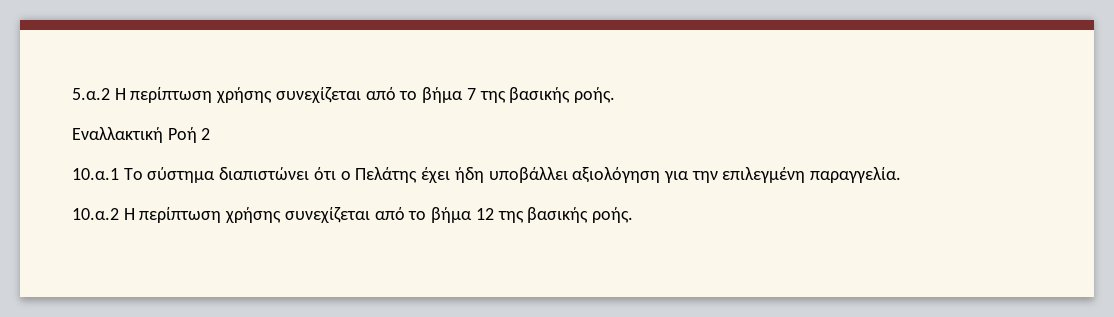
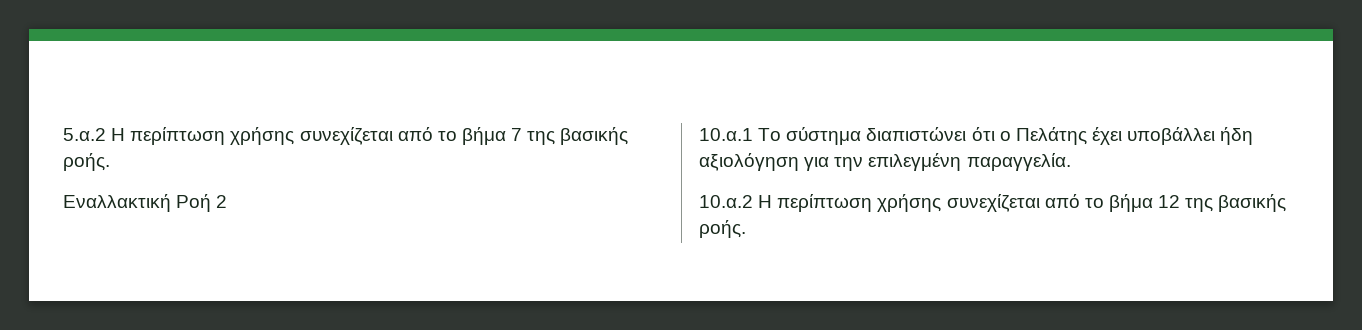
- 10.α.1 Το σύστημα διαπιστώνει ότι ο Πελάτης έχει ήδη υποβάλλει αξιολόγηση για την επιλεγμένη παραγγελία.
+ 10.α.1 Το σύστημα διαπιστώνει ότι ο Πελάτης έχει υποβάλλει ήδη αξιολόγηση για την επιλεγμένη παραγγελία.

